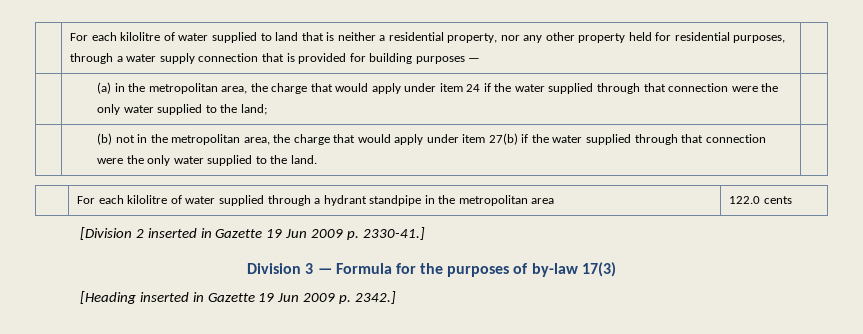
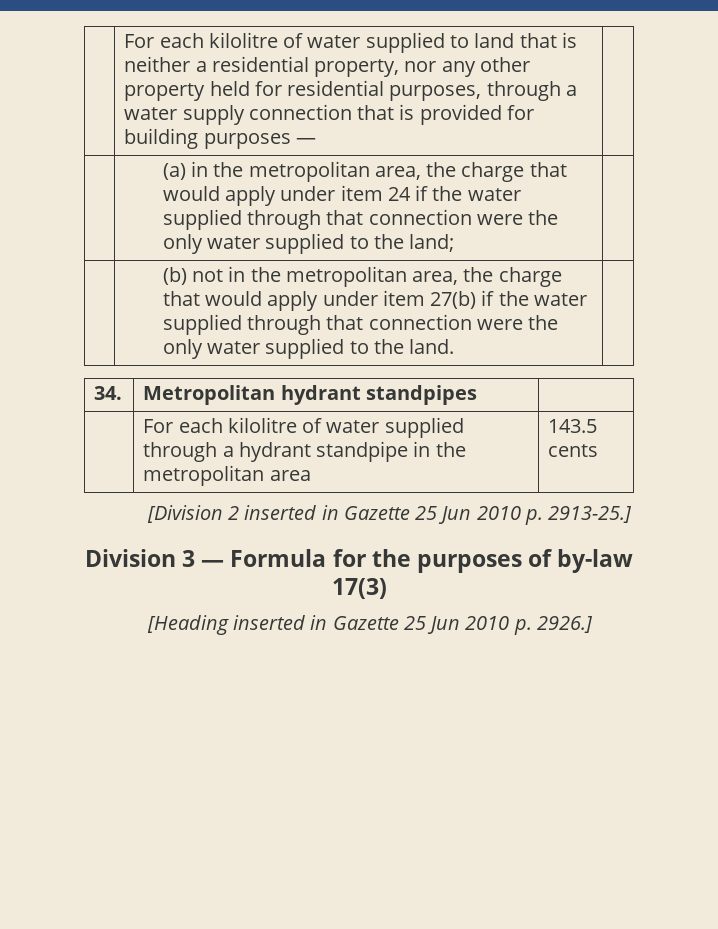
+ 34. | Metropolitan hydrant standpipes |
- | For each kilolitre of water supplied through a hydrant standpipe in the metropolitan area | 122.0 cents
+ | For each kilolitre of water supplied through a hydrant standpipe in the metropolitan area | 143.5 cents
- [Division 2 inserted in Gazette 19 Jun 2009 p. 2330-41.]
+ [Division 2 inserted in Gazette 25 Jun 2010 p. 2913-25.]
- [Heading inserted in Gazette 19 Jun 2009 p. 2342.]
+ [Heading inserted in Gazette 25 Jun 2010 p. 2926.]

